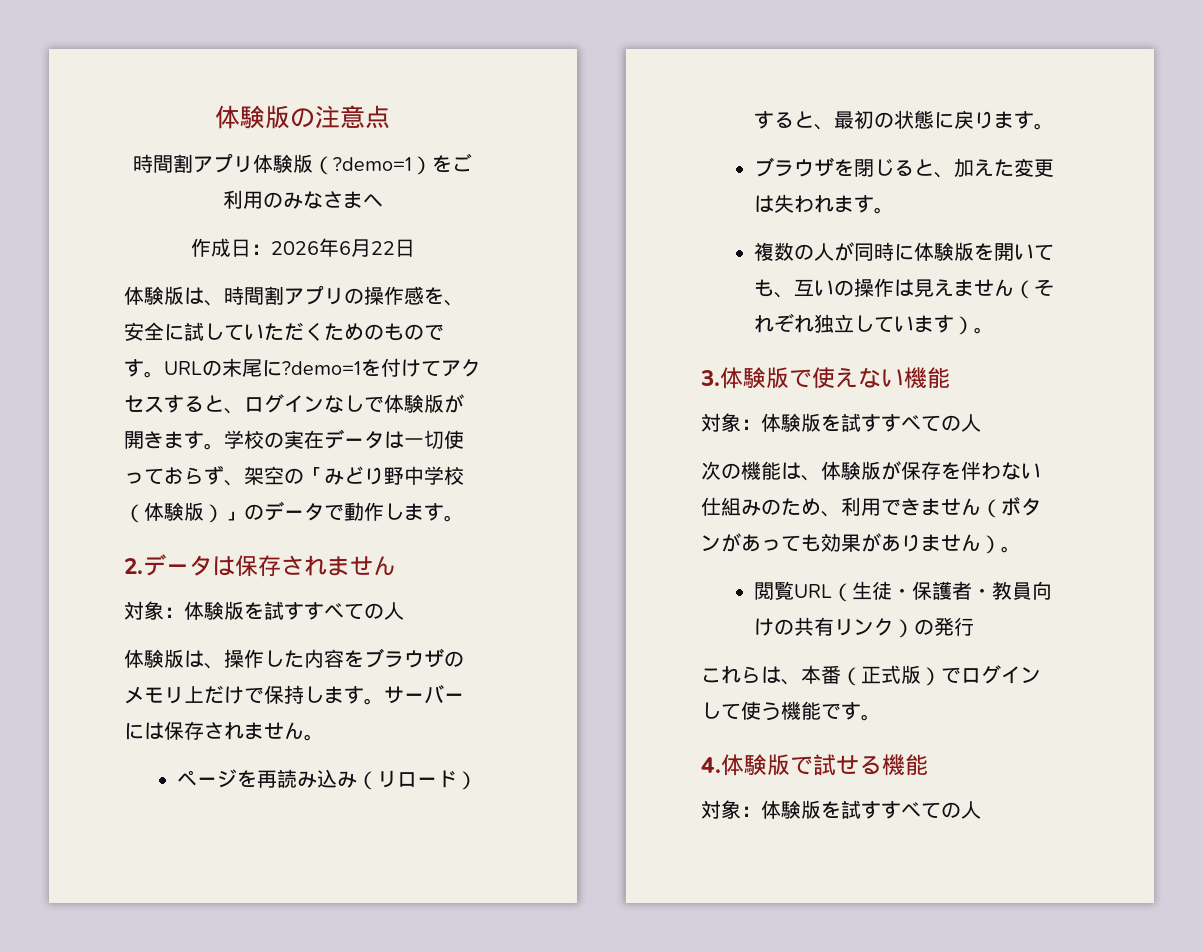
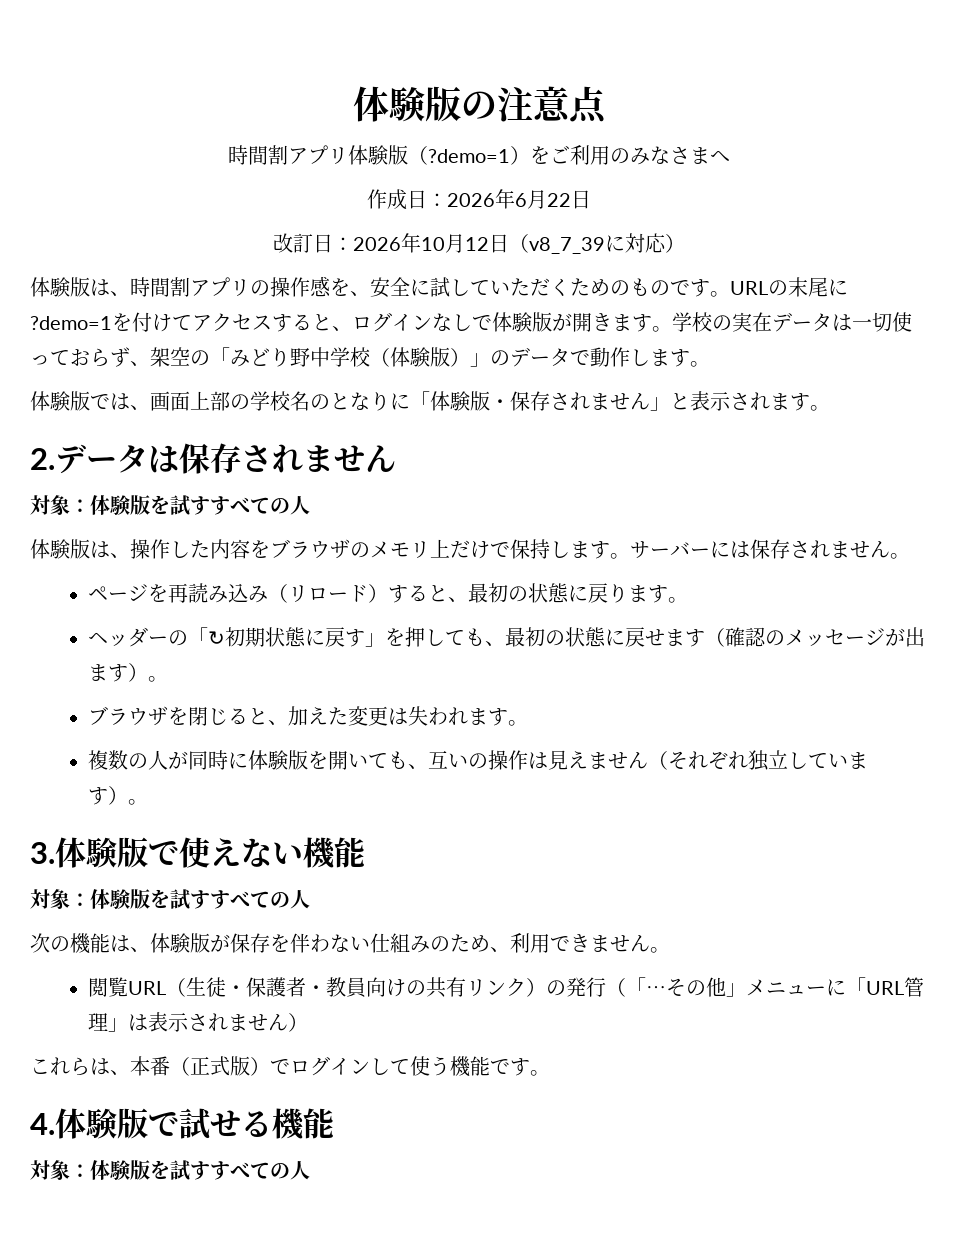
+ 改訂日：2026年10月12日（v8_7_39に対応）
+ 体験版では、画面上部の学校名のとなりに「体験版・保存されません」と表示されます。
+ ヘッダーの「↻初期状態に戻す」を押しても、最初の状態に戻せます（確認のメッセージが出ます）。
- 次の機能は、体験版が保存を伴わない仕組みのため、利用できません（ボタンがあっても効果がありません）。
+ 次の機能は、体験版が保存を伴わない仕組みのため、利用できません。
- 閲覧URL（生徒・保護者・教員向けの共有リンク）の発行
+ 閲覧URL（生徒・保護者・教員向けの共有リンク）の発行（「⋯その他」メニューに「URL管理」は表示されません）

